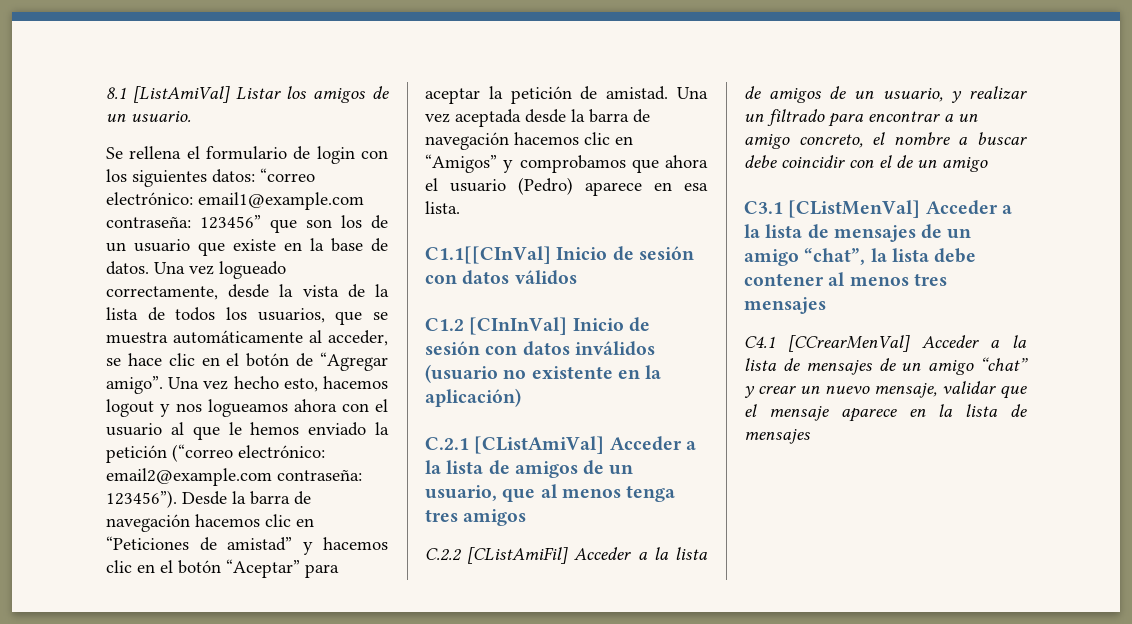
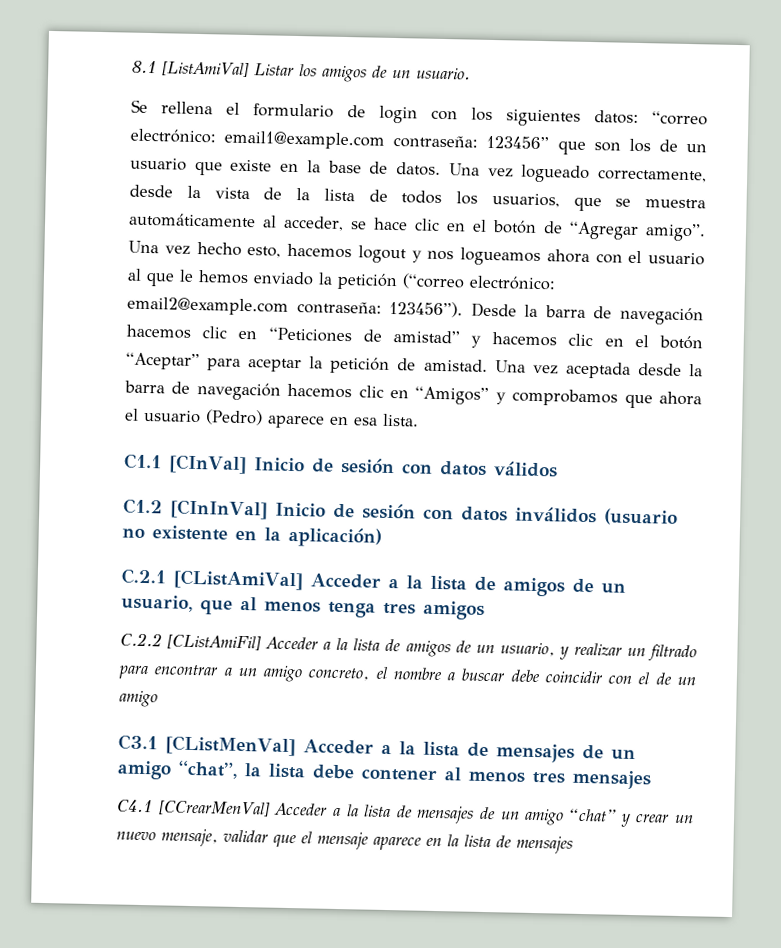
- C1.1[[CInVal] Inicio de sesión con datos válidos
+ C1.1 [CInVal] Inicio de sesión con datos válidos

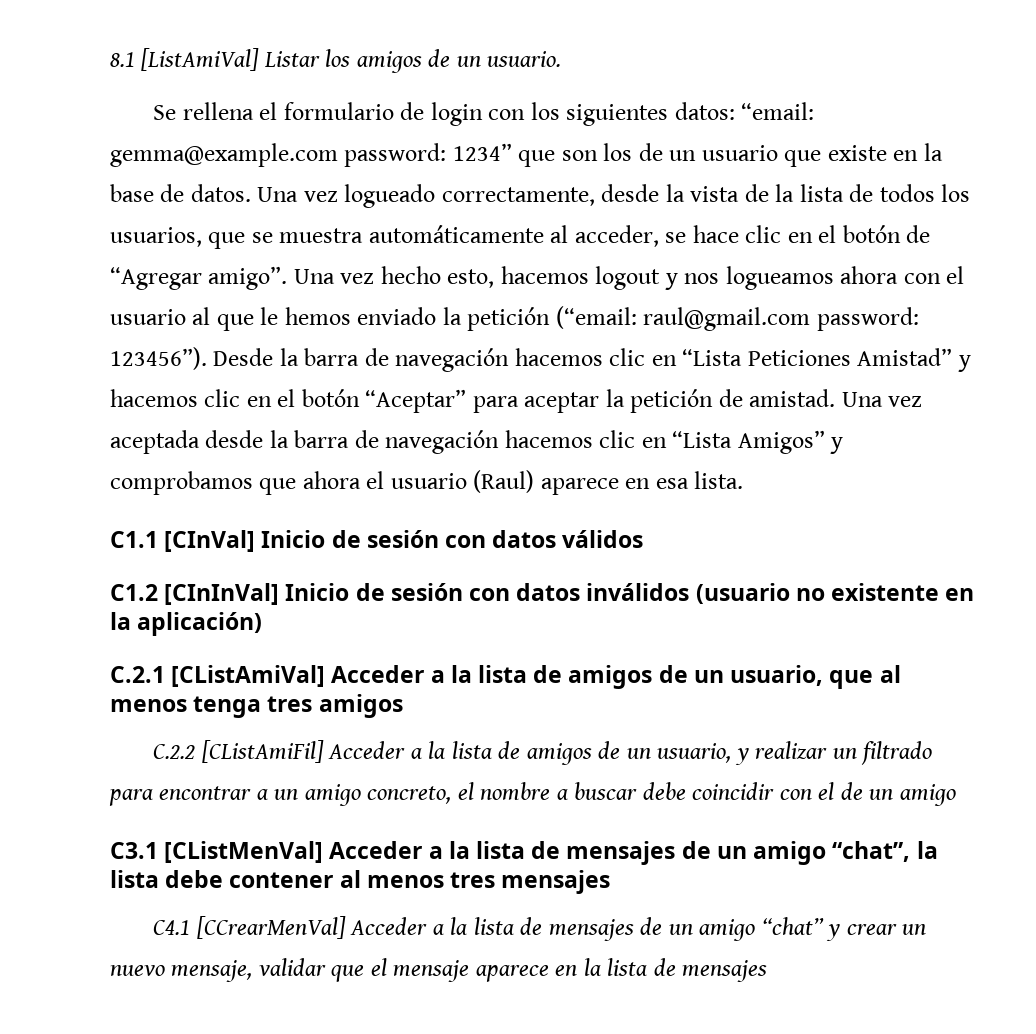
- Se rellena el formulario de login con los siguientes datos: “correo electrónico: email1@example.com contraseña: 123456” que son los de un usuario que existe en la base de datos.
+ Se rellena el formulario de login con los siguientes datos: “email: gemma@example.com password: 1234” que son los de un usuario que existe en la base de datos.
- Una vez hecho esto, hacemos logout y nos logueamos ahora con el usuario al que le hemos enviado la petición (“correo electrónico: email2@example.com contraseña: 123456”).
+ Una vez hecho esto, hacemos logout y nos logueamos ahora con el usuario al que le hemos enviado la petición (“email: raul@gmail.com password: 123456”).
- Desde la barra de navegación hacemos clic en “Peticiones de amistad” y hacemos clic en el botón “Aceptar” para aceptar la petición de amistad.
+ Desde la barra de navegación hacemos clic en “Lista Peticiones Amistad” y hacemos clic en el botón “Aceptar” para aceptar la petición de amistad.
- Una vez aceptada desde la barra de navegación hacemos clic en “Amigos” y comprobamos que ahora el usuario (Pedro) aparece en esa lista.
+ Una vez aceptada desde la barra de navegación hacemos clic en “Lista Amigos” y comprobamos que ahora el usuario (Raul) aparece en esa lista.

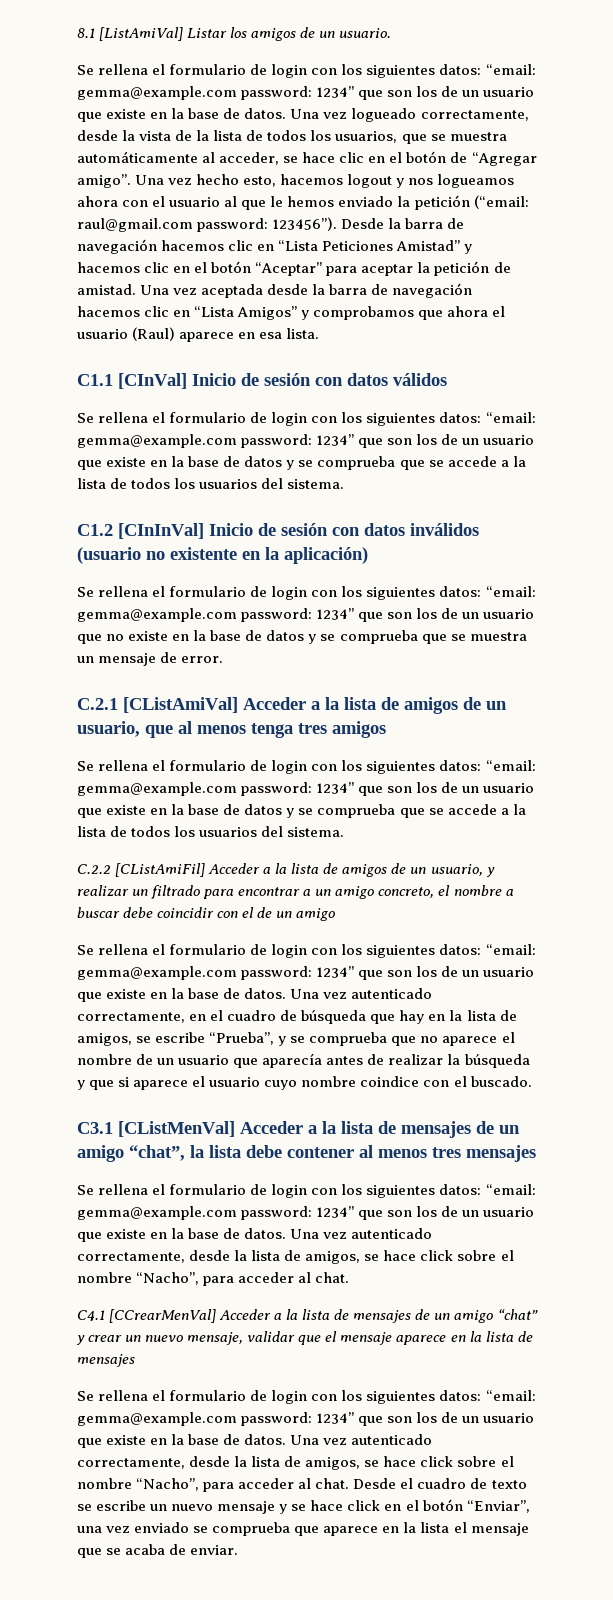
  C1.1 [CInVal] Inicio de sesión con datos válidos
+ Se rellena el formulario de login con los siguientes datos: “email: gemma@example.com password: 1234” que son los de un usuario que existe en la base de datos y se comprueba que se accede a la lista de todos los usuarios del sistema.
+ Se rellena el formulario de login con los siguientes datos: “email: gemma@example.com password: 1234” que son los de un usuario que no existe en la base de datos y se comprueba que se muestra un mensaje de error.
  C.2.1 [CListAmiVal] Acceder a la lista de amigos de un usuario, que al menos tenga tres amigos
+ Se rellena el formulario de login con los siguientes datos: “email: gemma@example.com password: 1234” que son los de un usuario que existe en la base de datos y se comprueba que se accede a la lista de todos los usuarios del sistema.
+ Se rellena el formulario de login con los siguientes datos: “email: gemma@example.com password: 1234” que son los de un usuario que existe en la base de datos. Una vez autenticado correctamente, en el cuadro de búsqueda que hay en la lista de amigos, se escribe “Prueba”, y se comprueba que no aparece el nombre de un usuario que aparecía antes de realizar la búsqueda y que si aparece el usuario cuyo nombre coindice con el buscado.
  C3.1 [CListMenVal] Acceder a la lista de mensajes de un amigo “chat”, la lista debe contener al menos tres mensajes
+ Se rellena el formulario de login con los siguientes datos: “email: gemma@example.com password: 1234” que son los de un usuario que existe en la base de datos. Una vez autenticado correctamente, desde la lista de amigos, se hace click sobre el nombre “Nacho”, para acceder al chat.
+ Se rellena el formulario de login con los siguientes datos: “email: gemma@example.com password: 1234” que son los de un usuario que existe en la base de datos. Una vez autenticado correctamente, desde la lista de amigos, se hace click sobre el nombre “Nacho”, para acceder al chat. Desde el cuadro de texto se escribe un nuevo mensaje y se hace click en el botón “Enviar”, una vez enviado se comprueba que aparece en la lista el mensaje que se acaba de enviar.

